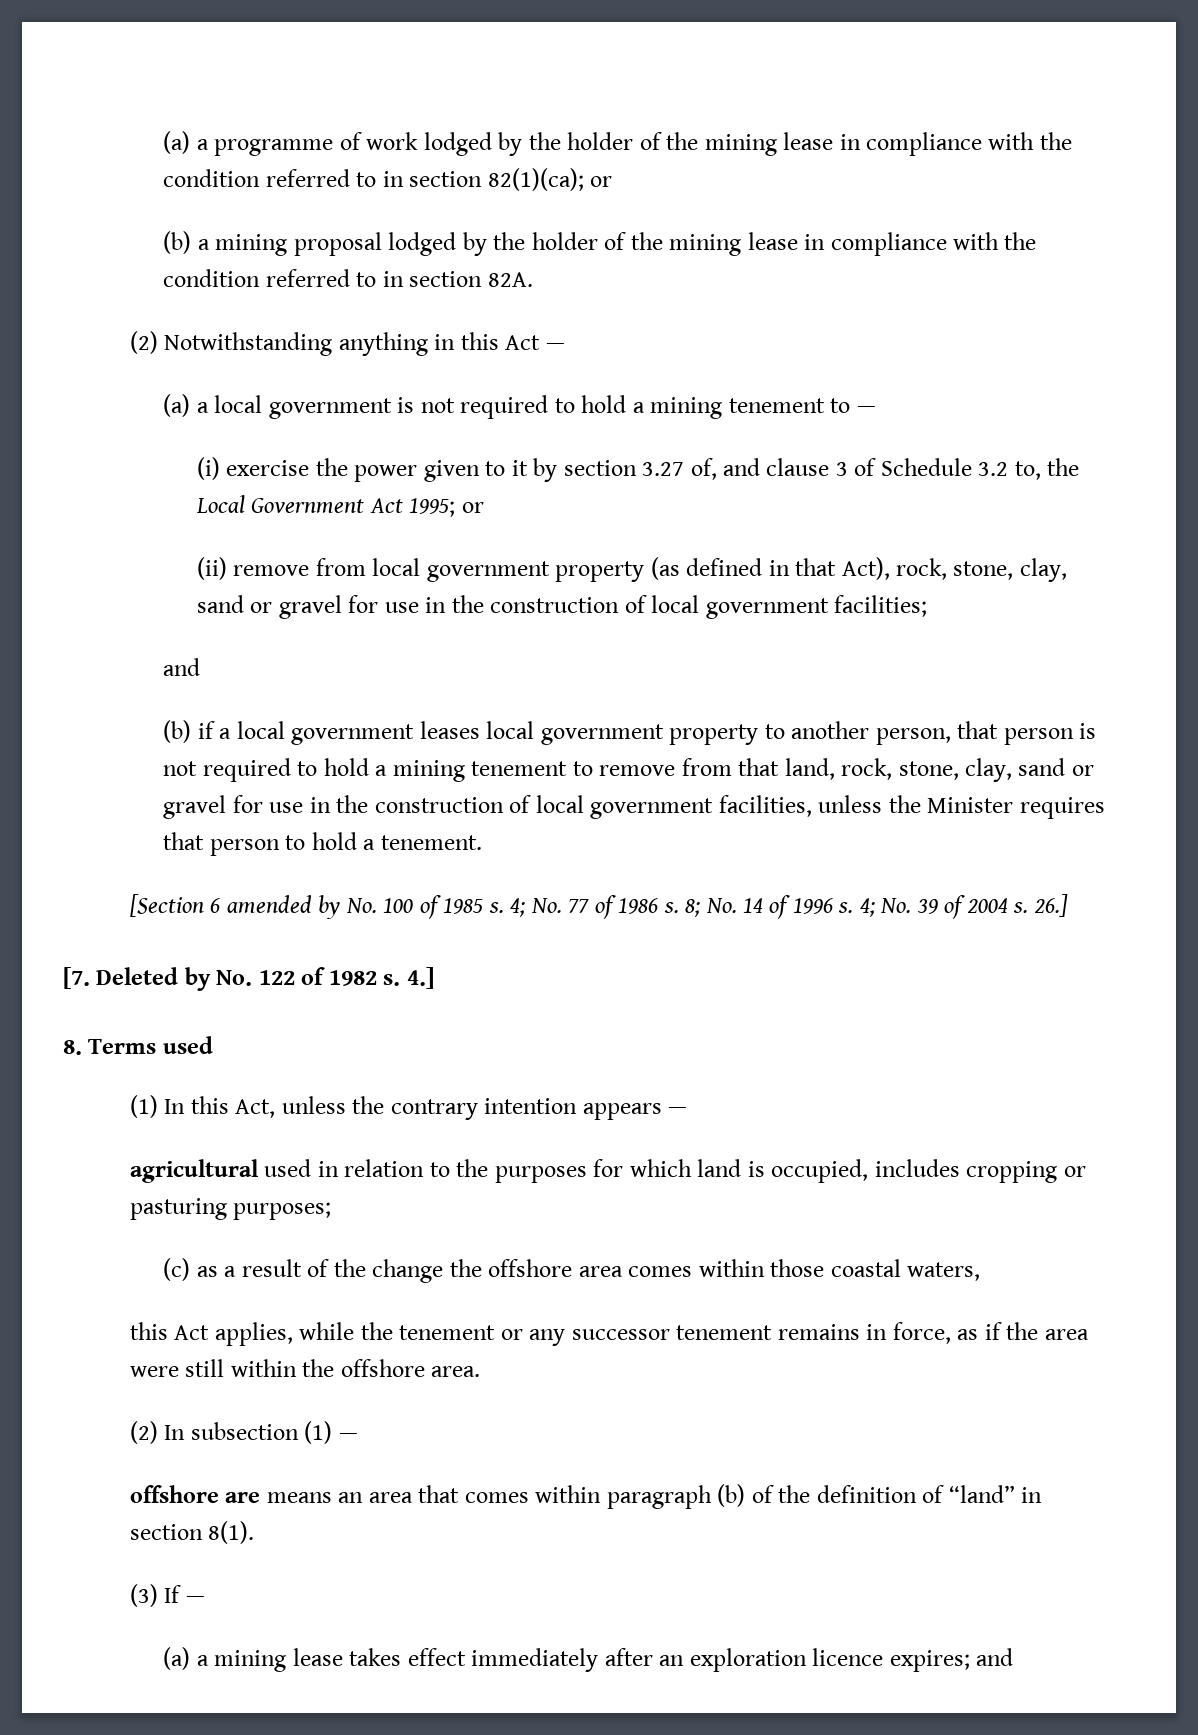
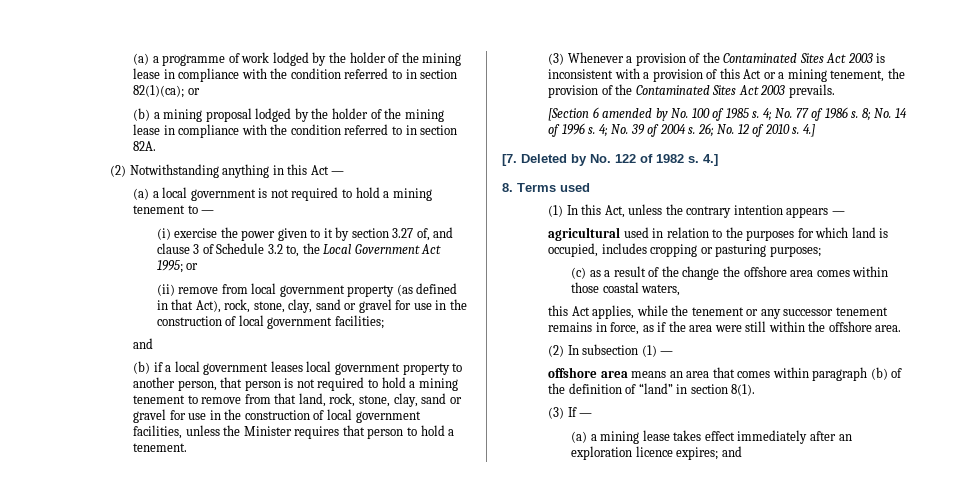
+ (3) Whenever a provision of the Contaminated Sites Act 2003 is inconsistent with a provision of this Act or a mining tenement, the provision of the Contaminated Sites Act 2003 prevails.
- 26.]
+ 26; No. 12 of 2010 s. 4.]
- offshore are means an area that comes within paragraph (b) of the definition of “land” in section 8(1).
+ offshore area means an area that comes within paragraph (b) of the definition of “land” in section 8(1).

